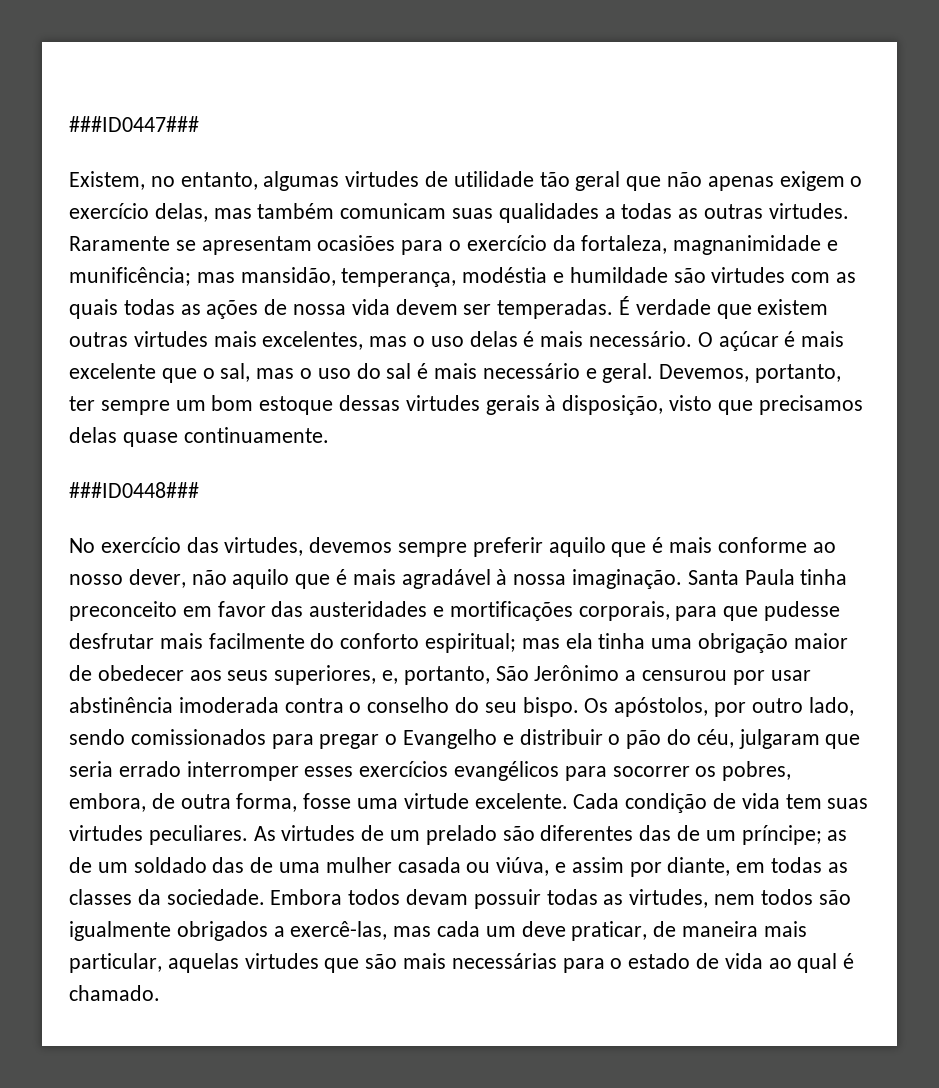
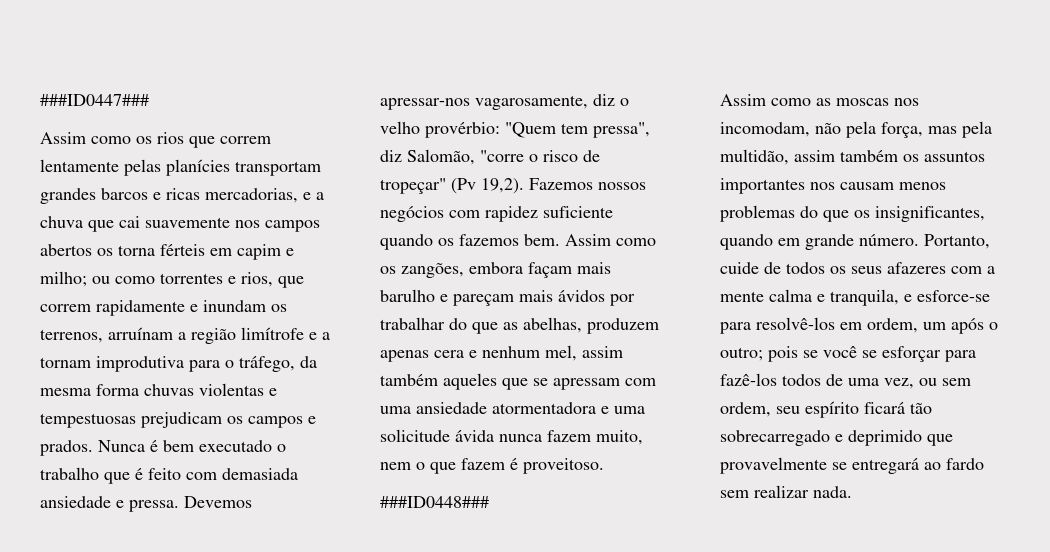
- Existem, no entanto, algumas virtudes de utilidade tão geral que não apenas exigem o exercício delas, mas também comunicam suas qualidades a todas as outras virtudes. Raramente se apresentam ocasiões para o exercício da fortaleza, magnanimidade e munificência; mas mansidão, temperança, modéstia e humildade são virtudes com as quais todas as ações de nossa vida devem ser temperadas. É verdade que existem outras virtudes mais excelentes, mas o uso delas é mais necessário. O açúcar é mais excelente que o sal, mas o uso do sal é mais necessário e geral. Devemos, portanto, ter sempre um bom estoque dessas virtudes gerais à disposição, visto que precisamos delas quase continuamente.
+ Assim como os rios que correm lentamente pelas planícies transportam grandes barcos e ricas mercadorias, e a chuva que cai suavemente nos campos abertos os torna férteis em capim e milho; ou como torrentes e rios, que correm rapidamente e inundam os terrenos, arruínam a região limítrofe e a tornam improdutiva para o tráfego, da mesma forma chuvas violentas e tempestuosas prejudicam os campos e prados. Nunca é bem executado o trabalho que é feito com demasiada ansiedade e pressa. Devemos apressar-nos vagarosamente, diz o velho provérbio: "Quem tem pressa", diz Salomão, "corre o risco de tropeçar" (Pv 19,2). Fazemos nossos negócios com rapidez suficiente quando os fazemos bem. Assim como os zangões, embora façam mais barulho e pareçam mais ávidos por trabalhar do que as abelhas, produzem apenas cera e nenhum mel, assim também aqueles que se apressam com uma ansiedade atormentadora e uma solicitude ávida nunca fazem muito, nem o que fazem é proveitoso.
  ###ID0448###
- No exercício das virtudes, devemos sempre preferir aquilo que é mais conforme ao nosso dever, não aquilo que é mais agradável à nossa imaginação. Santa Paula tinha preconceito em favor das austeridades e mortificações corporais, para que pudesse desfrutar mais facilmente do conforto espiritual; mas ela tinha uma obrigação maior de obedecer aos seus superiores, e, portanto, São Jerônimo a censurou por usar abstinência imoderada contra o conselho do seu bispo. Os apóstolos, por outro lado, sendo comissionados para pregar o Evangelho e distribuir o pão do céu, julgaram que seria errado interromper esses exercícios evangélicos para socorrer os pobres, embora, de outra forma, fosse uma virtude excelente. Cada condição de vida tem suas virtudes peculiares. As virtudes de um prelado são diferentes das de um príncipe; as de um soldado das de uma mulher casada ou viúva, e assim por diante, em todas as classes da sociedade. Embora todos devam possuir todas as virtudes, nem todos são igualmente obrigados a exercê-las, mas cada um deve praticar, de maneira mais particular, aquelas virtudes que são mais necessárias para o estado de vida ao qual é chamado.
+ Assim como as moscas nos incomodam, não pela força, mas pela multidão, assim também os assuntos importantes nos causam menos problemas do que os insignificantes, quando em grande número. Portanto, cuide de todos os seus afazeres com a mente calma e tranquila, e esforce-se para resolvê-los em ordem, um após o outro; pois se você se esforçar para fazê-los todos de uma vez, ou sem ordem, seu espírito ficará tão sobrecarregado e deprimido que provavelmente se entregará ao fardo sem realizar nada.

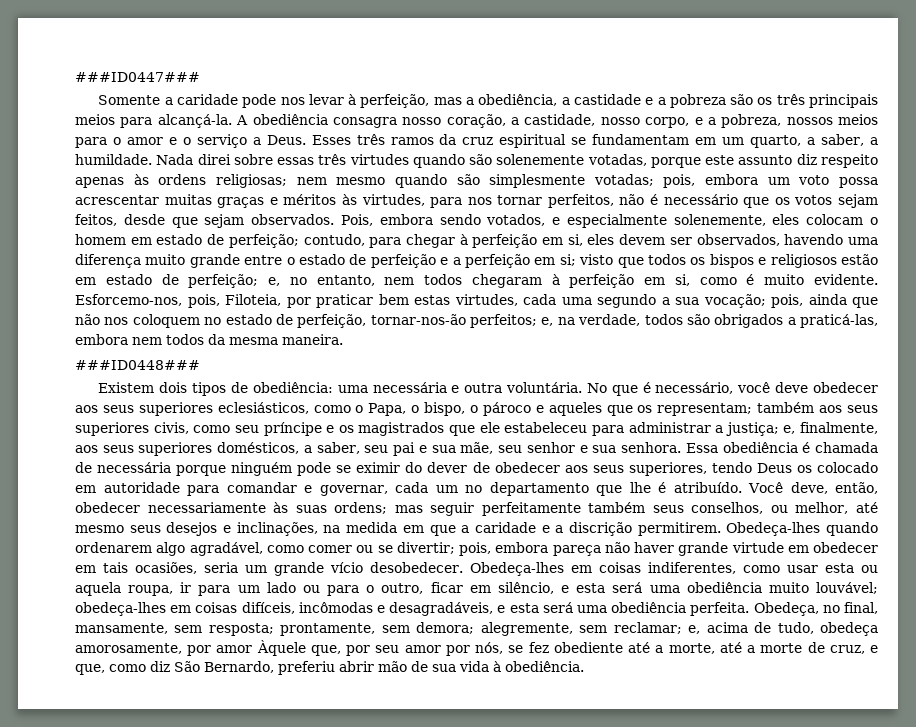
- Assim como os rios que correm lentamente pelas planícies transportam grandes barcos e ricas mercadorias, e a chuva que cai suavemente nos campos abertos os torna férteis em capim e milho; ou como torrentes e rios, que correm rapidamente e inundam os terrenos, arruínam a região limítrofe e a tornam improdutiva para o tráfego, da mesma forma chuvas violentas e tempestuosas prejudicam os campos e prados. Nunca é bem executado o trabalho que é feito com demasiada ansiedade e pressa. Devemos apressar-nos vagarosamente, diz o velho provérbio: "Quem tem pressa", diz Salomão, "corre o risco de tropeçar" (Pv 19,2). Fazemos nossos negócios com rapidez suficiente quando os fazemos bem. Assim como os zangões, embora façam mais barulho e pareçam mais ávidos por trabalhar do que as abelhas, produzem apenas cera e nenhum mel, assim também aqueles que se apressam com uma ansiedade atormentadora e uma solicitude ávida nunca fazem muito, nem o que fazem é proveitoso.
+ Somente a caridade pode nos levar à perfeição, mas a obediência, a castidade e a pobreza são os três principais meios para alcançá-la. A obediência consagra nosso coração, a castidade, nosso corpo, e a pobreza, nossos meios para o amor e o serviço a Deus. Esses três ramos da cruz espiritual se fundamentam em um quarto, a saber, a humildade. Nada direi sobre essas três virtudes quando são solenemente votadas, porque este assunto diz respeito apenas às ordens religiosas; nem mesmo quando são simplesmente votadas; pois, embora um voto possa acrescentar muitas graças e méritos às virtudes, para nos tornar perfeitos, não é necessário que os votos sejam feitos, desde que sejam observados. Pois, embora sendo votados, e especialmente solenemente, eles colocam o homem em estado de perfeição; contudo, para chegar à perfeição em si, eles devem ser observados, havendo uma diferença muito grande entre o estado de perfeição e a perfeição em si; visto que todos os bispos e religiosos estão em estado de perfeição; e, no entanto, nem todos chegaram à perfeição em si, como é muito evidente. Esforcemo-nos, pois, Filoteia, por praticar bem estas virtudes, cada uma segundo a sua vocação; pois, ainda que não nos coloquem no estado de perfeição, tornar-nos-ão perfeitos; e, na verdade, todos são obrigados a praticá-las, embora nem todos da mesma maneira.
  ###ID0448###
- Assim como as moscas nos incomodam, não pela força, mas pela multidão, assim também os assuntos importantes nos causam menos problemas do que os insignificantes, quando em grande número. Portanto, cuide de todos os seus afazeres com a mente calma e tranquila, e esforce-se para resolvê-los em ordem, um após o outro; pois se você se esforçar para fazê-los todos de uma vez, ou sem ordem, seu espírito ficará tão sobrecarregado e deprimido que provavelmente se entregará ao fardo sem realizar nada.
+ Existem dois tipos de obediência: uma necessária e outra voluntária. No que é necessário, você deve obedecer aos seus superiores eclesiásticos, como o Papa, o bispo, o pároco e aqueles que os representam; também aos seus superiores civis, como seu príncipe e os magistrados que ele estabeleceu para administrar a justiça; e, finalmente, aos seus superiores domésticos, a saber, seu pai e sua mãe, seu senhor e sua senhora. Essa obediência é chamada de necessária porque ninguém pode se eximir do dever de obedecer aos seus superiores, tendo Deus os colocado em autoridade para comandar e governar, cada um no departamento que lhe é atribuído. Você deve, então, obedecer necessariamente às suas ordens; mas seguir perfeitamente também seus conselhos, ou melhor, até mesmo seus desejos e inclinações, na medida em que a caridade e a discrição permitirem. Obedeça-lhes quando ordenarem algo agradável, como comer ou se divertir; pois, embora pareça não haver grande virtude em obedecer em tais ocasiões, seria um grande vício desobedecer. Obedeça-lhes em coisas indiferentes, como usar esta ou aquela roupa, ir para um lado ou para o outro, ficar em silêncio, e esta será uma obediência muito louvável; obedeça-lhes em coisas difíceis, incômodas e desagradáveis, e esta será uma obediência perfeita. Obedeça, no final, mansamente, sem resposta; prontamente, sem demora; alegremente, sem reclamar; e, acima de tudo, obedeça amorosamente, por amor Àquele que, por seu amor por nós, se fez obediente até a morte, até a morte de cruz, e que, como diz São Bernardo, preferiu abrir mão de sua vida à obediência.

